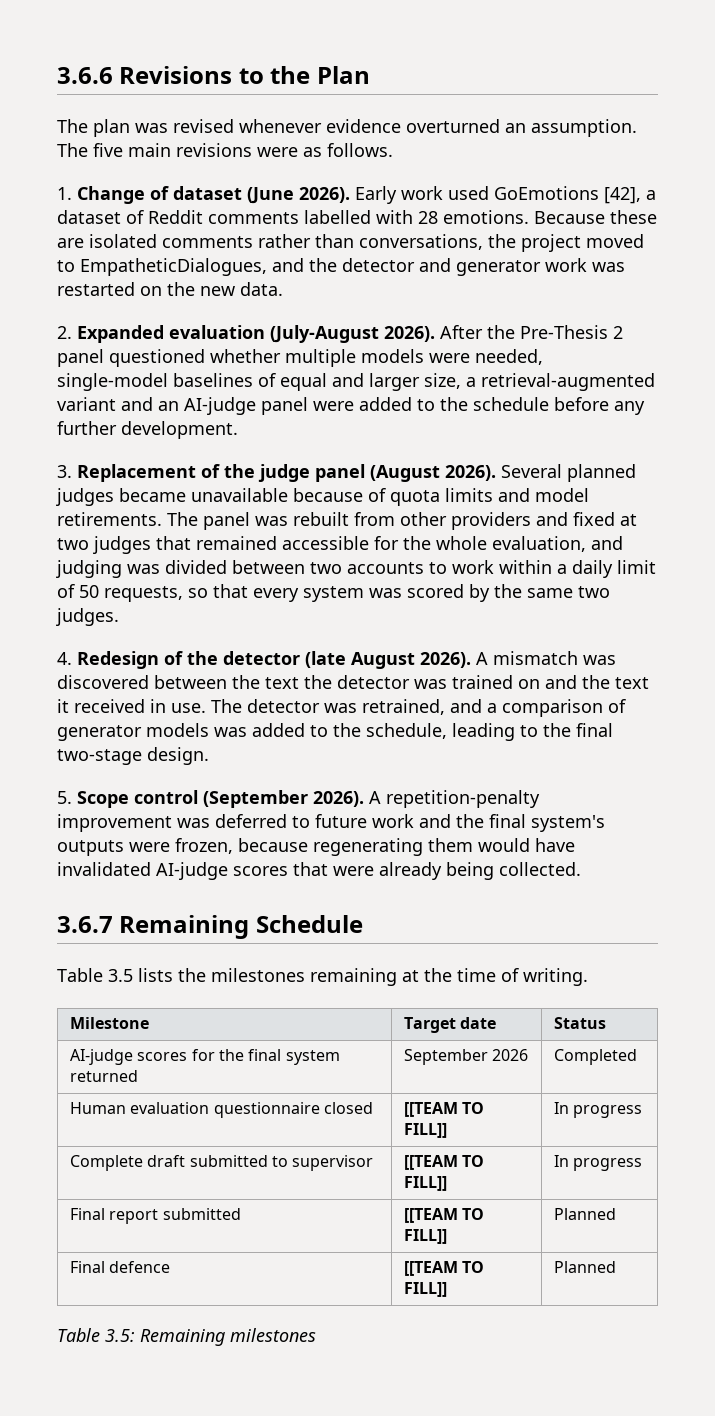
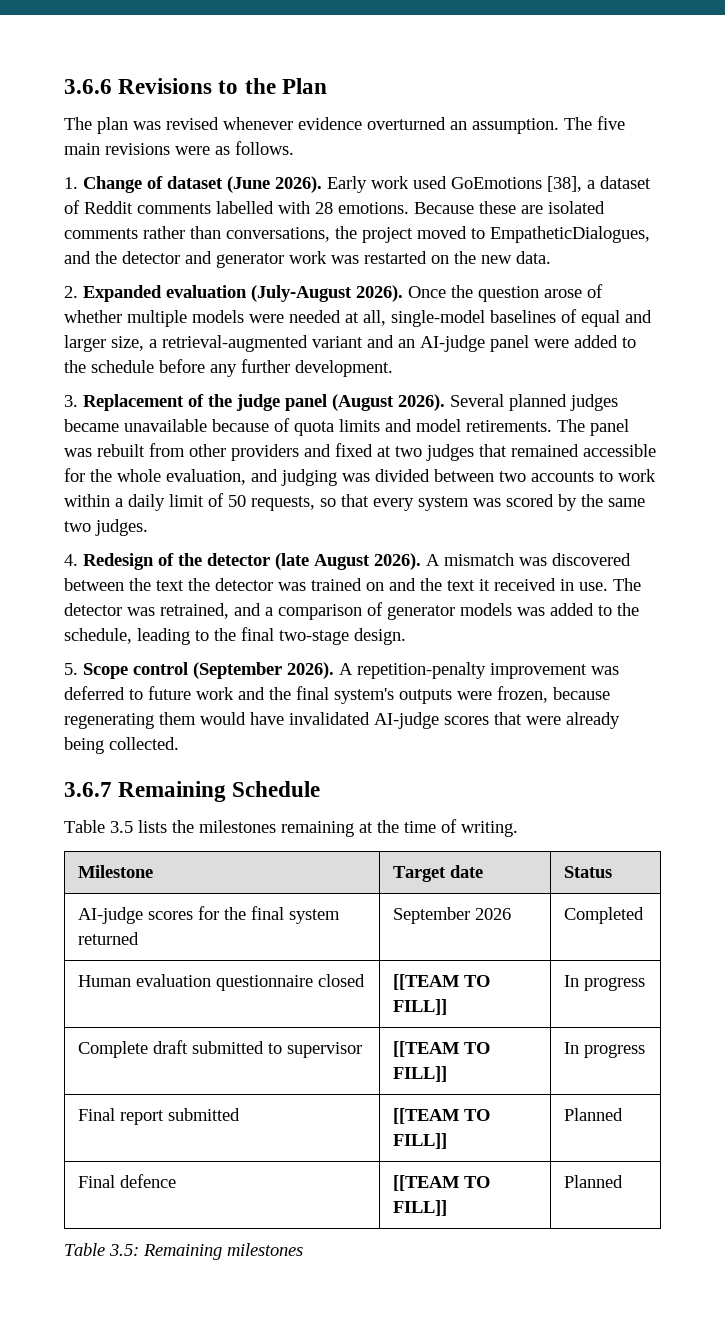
- Early work used GoEmotions [42], a dataset of Reddit comments labelled with 28 emotions.
+ Early work used GoEmotions [38], a dataset of Reddit comments labelled with 28 emotions.
- After the Pre-Thesis 2 panel questioned whether multiple models were needed, single-model baselines of equal and larger size, a retrieval-augmented variant and an AI-judge panel were added to the schedule before any further development.
+ Once the question arose of whether multiple models were needed at all, single-model baselines of equal and larger size, a retrieval-augmented variant and an AI-judge panel were added to the schedule before any further development.

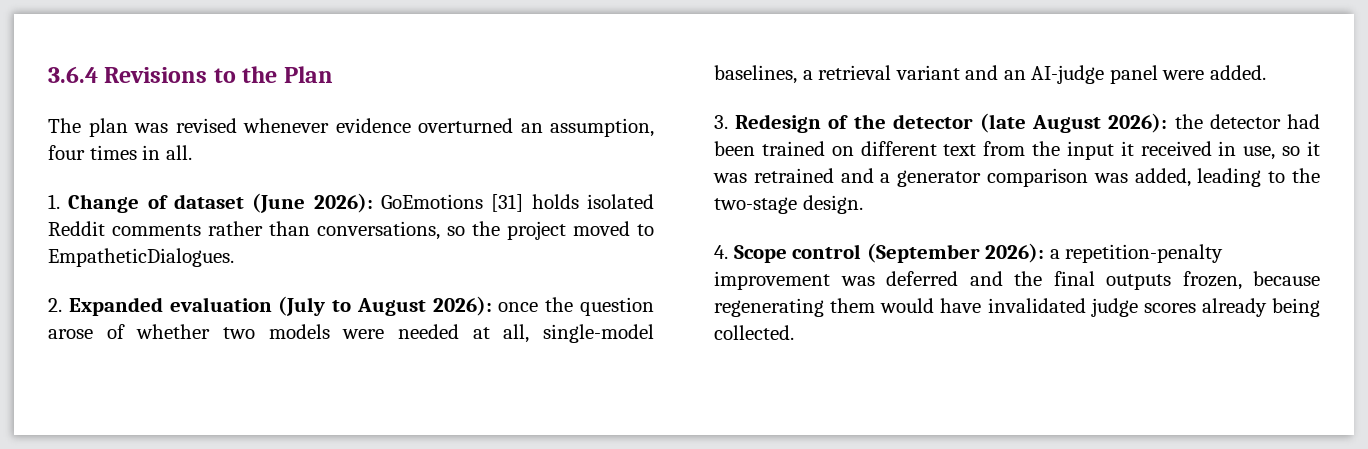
- 3.6.6 Revisions to the Plan
+ 3.6.4 Revisions to the Plan
- The plan was revised whenever evidence overturned an assumption. The five main revisions were as follows.
+ The plan was revised whenever evidence overturned an assumption, four times in all.
- 1. Change of dataset (June 2026). Early work used GoEmotions [38], a dataset of Reddit comments labelled with 28 emotions. Because these are isolated comments rather than conversations, the project moved to EmpatheticDialogues, and the detector and generator work was restarted on the new data.
- 2. Expanded evaluation (July-August 2026). Once the question arose of whether multiple models were needed at all, single-model baselines of equal and larger size, a retrieval-augmented variant and an AI-judge panel were added to the schedule before any further development.
- 3. Replacement of the judge panel (August 2026). Several planned judges became unavailable because of quota limits and model retirements. The panel was rebuilt from other providers and fixed at two judges that remained accessible for the whole evaluation, and judging was divided between two accounts to work within a daily limit of 50 requests, so that every system was scored by the same two judges.
- 4. Redesign of the detector (late August 2026). A mismatch was discovered between the text the detector was trained on and the text it received in use. The detector was retrained, and a comparison of generator models was added to the schedule, leading to the final two-stage design.
+ 1. Change of dataset (June 2026): GoEmotions [31] holds isolated Reddit comments rather than conversations, so the project moved to EmpatheticDialogues.
+ 2. Expanded evaluation (July to August 2026): once the question arose of whether two models were needed at all, single-model baselines, a retrieval variant and an AI-judge panel were added.
+ 3. Redesign of the detector (late August 2026): the detector had been trained on different text from the input it received in use, so it was retrained and a generator comparison was added, leading to the two-stage design.
- 5. Scope control (September 2026). A repetition-penalty improvement was deferred to future work and the final system's outputs were frozen, because regenerating them would have invalidated AI-judge scores that were already being collected.
+ 4. Scope control (September 2026): a repetition-penalty improvement was deferred and the final outputs frozen, because regenerating them would have invalidated judge scores already being collected.
- 3.6.7 Remaining Schedule
- Table 3.5 lists the milestones remaining at the time of writing.
- Milestone | Target date | Status
- AI-judge scores for the final system returned | September 2026 | Completed
- Human evaluation questionnaire closed | [[TEAM TO FILL]] | In progress
- Complete draft submitted to supervisor | [[TEAM TO FILL]] | In progress
- Final report submitted | [[TEAM TO FILL]] | Planned
- Final defence | [[TEAM TO FILL]] | Planned
- Table 3.5: Remaining milestones

